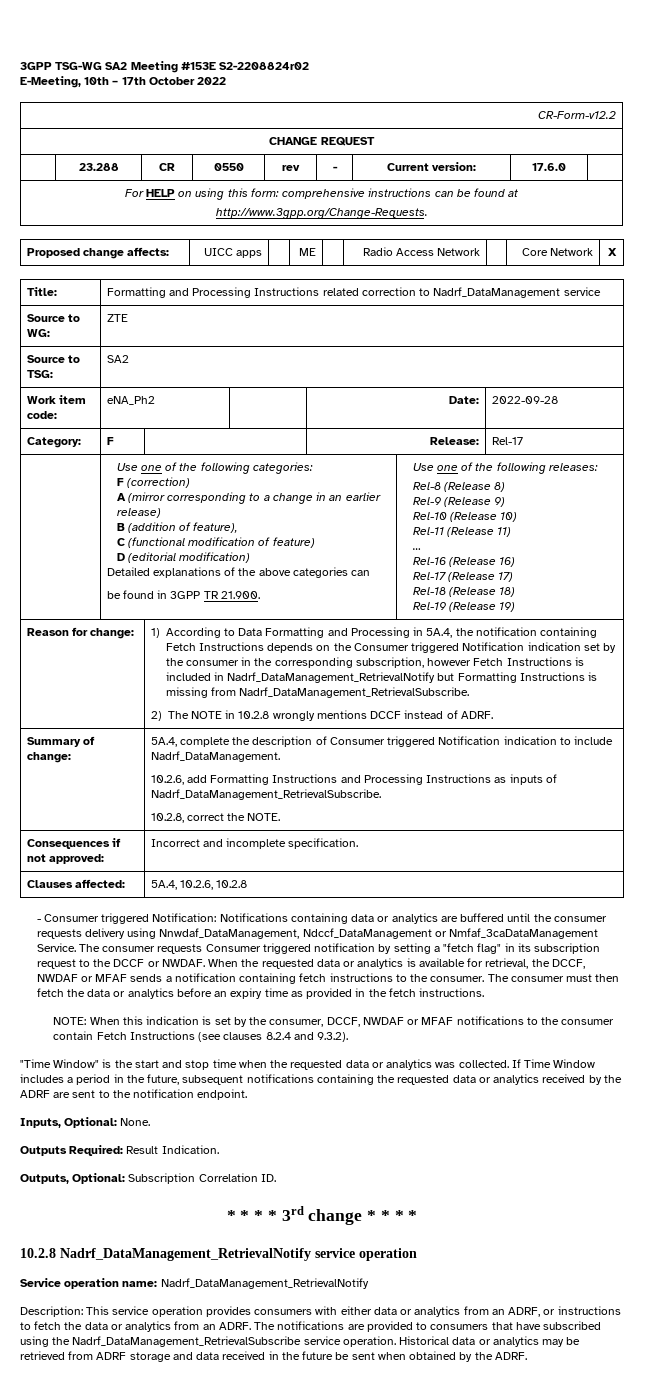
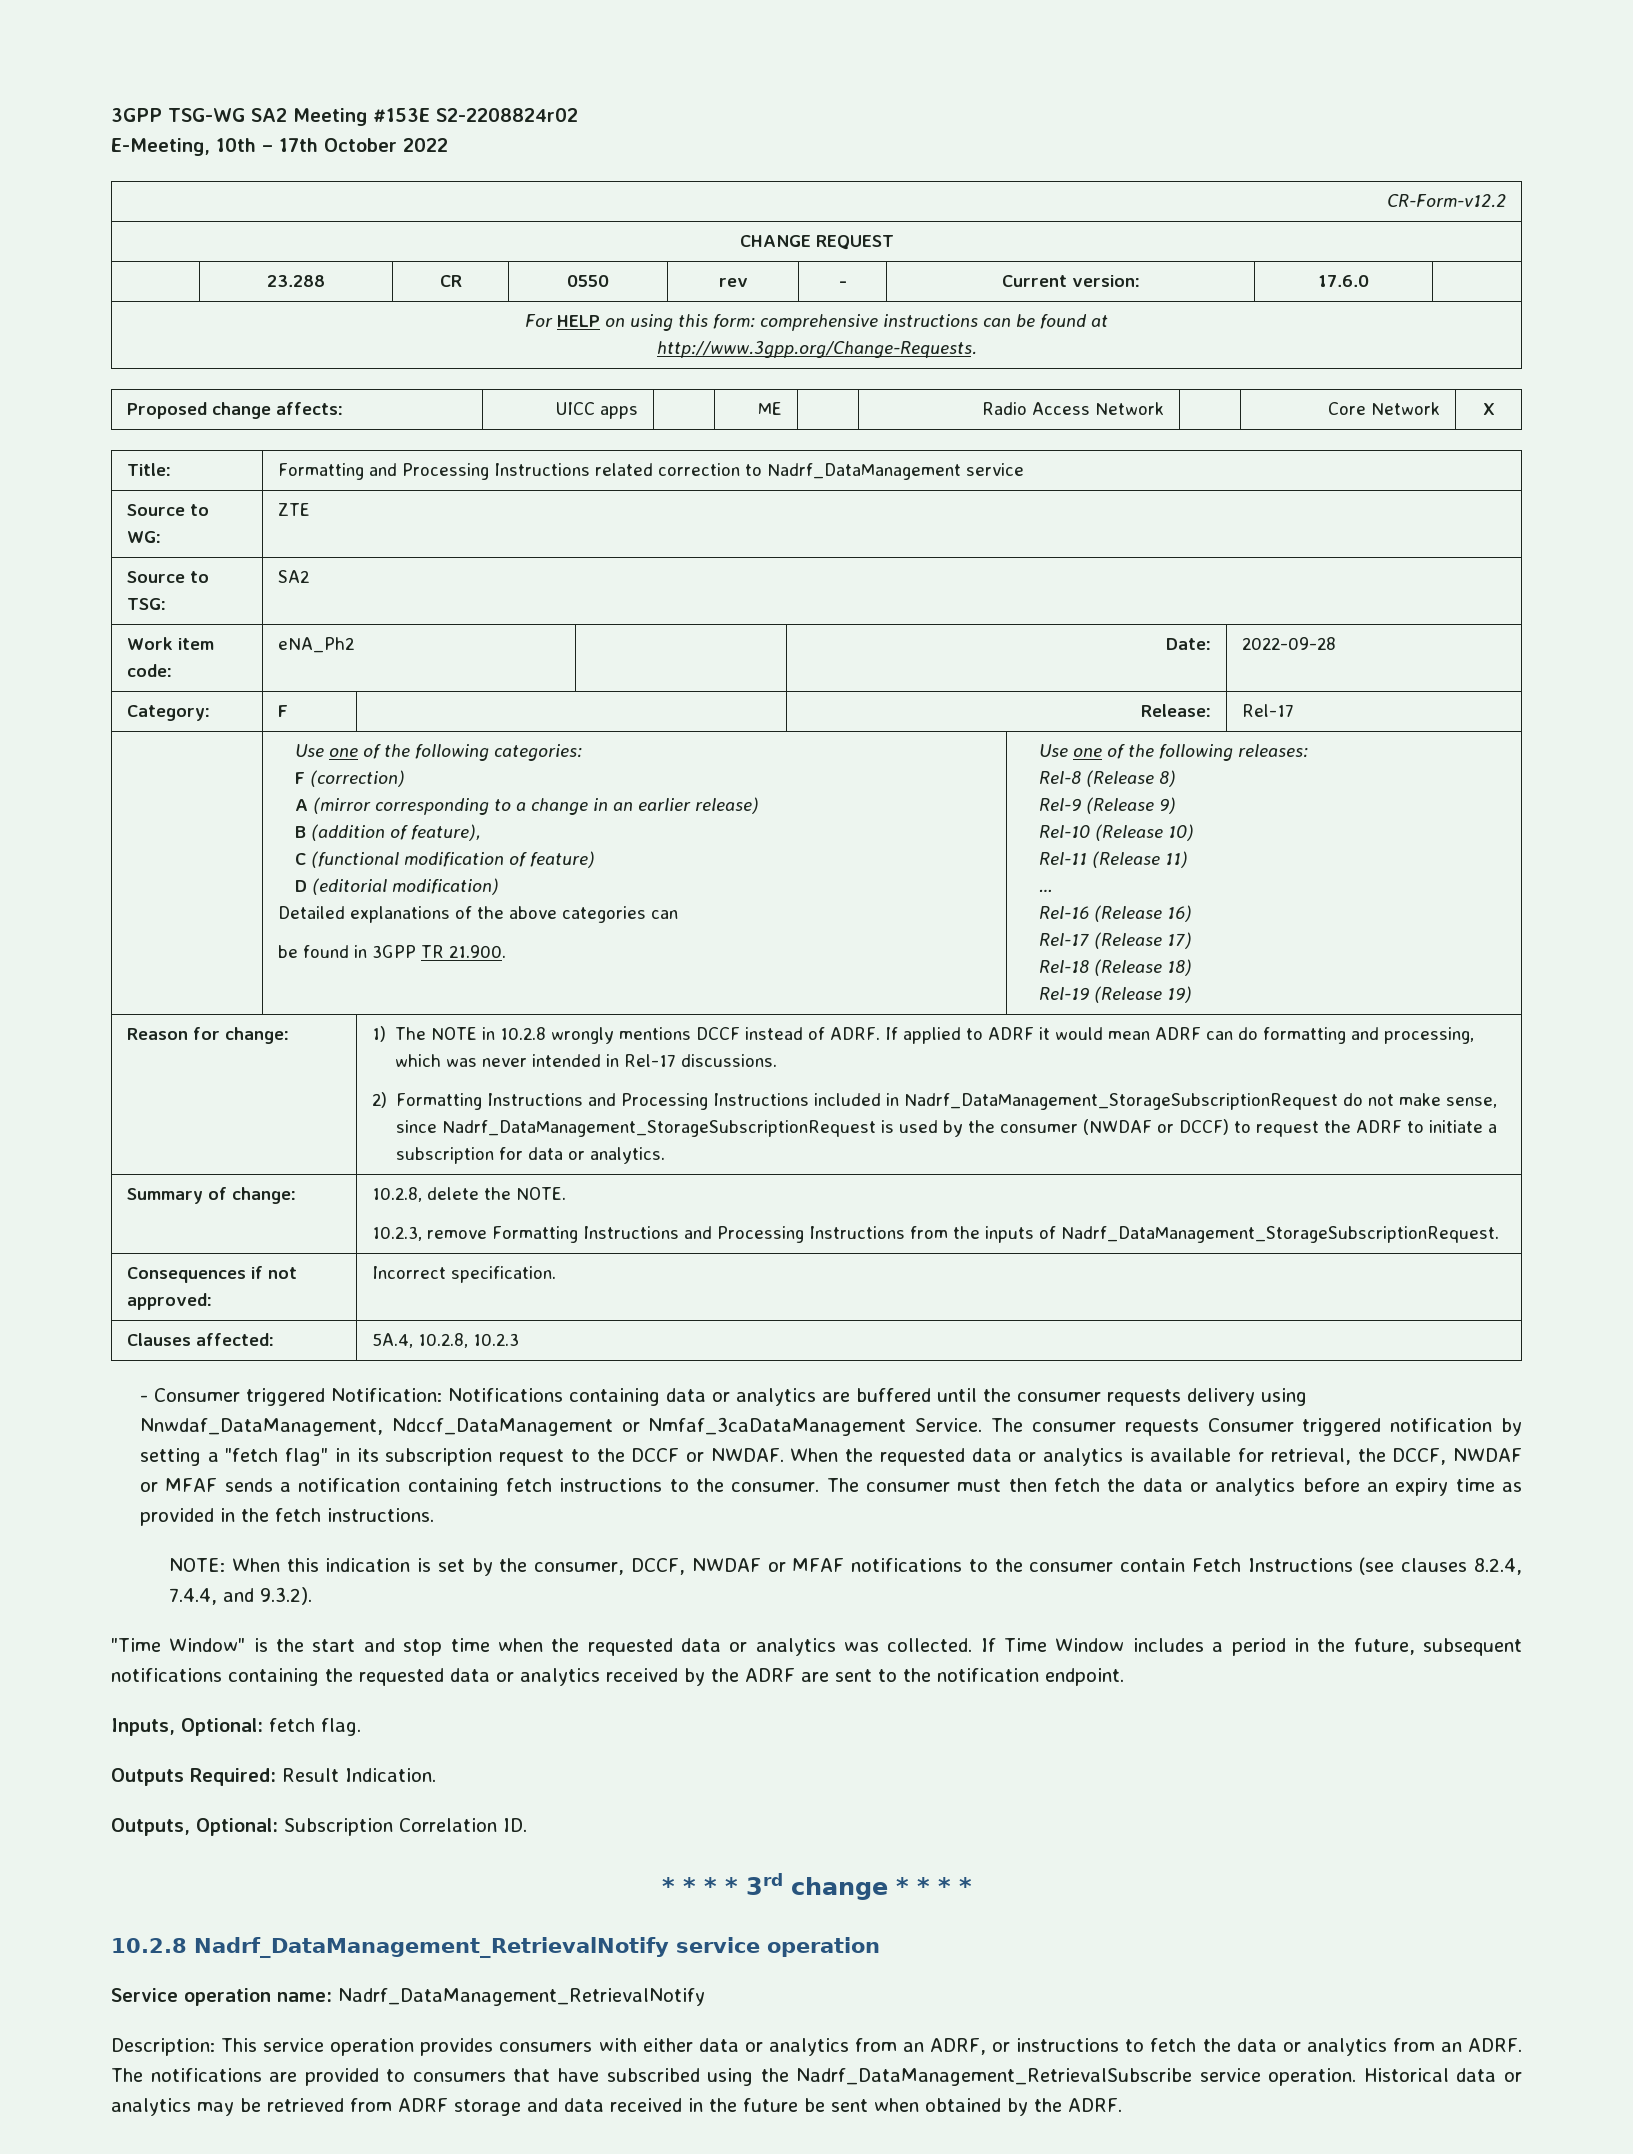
- 1) According to Data Formatting and Processing in 5A.4, the notification containing Fetch Instructions depends on the Consumer triggered Notification indication set by the consumer in the corresponding subscription, however Fetch Instructions is included in Nadrf_DataManagement_RetrievalNotify but Formatting Instructions is missing from Nadrf_DataManagement_RetrievalSubscribe.
- 2) The NOTE in 10.2.8 wrongly mentions DCCF instead of ADRF.
- Summary of change: | 5A.4, complete the description of Consumer triggered Notification indication to include Nadrf_DataManagement.
- 10.2.6, add Formatting Instructions and Processing Instructions as inputs of Nadrf_DataManagement_RetrievalSubscribe.
- 10.2.8, correct the NOTE.
+ 1) The NOTE in 10.2.8 wrongly mentions DCCF instead of ADRF. If applied to ADRF it would mean ADRF can do formatting and processing, which was never intended in Rel-17 discussions.
+ 2) Formatting Instructions and Processing Instructions included in Nadrf_DataManagement_StorageSubscriptionRequest do not make sense, since Nadrf_DataManagement_StorageSubscriptionRequest is used by the consumer (NWDAF or DCCF) to request the ADRF to initiate a subscription for data or analytics.
+ Summary of change: | 10.2.8, delete the NOTE.
+ 10.2.3, remove Formatting Instructions and Processing Instructions from the inputs of Nadrf_DataManagement_StorageSubscriptionRequest.
- Consequences if not approved: | Incorrect and incomplete specification.
+ Consequences if not approved: | Incorrect specification.
- Clauses affected: | 5A.4, 10.2.6, 10.2.8
+ Clauses affected: | 5A.4, 10.2.8, 10.2.3
- NOTE: When this indication is set by the consumer, DCCF, NWDAF or MFAF notifications to the consumer contain Fetch Instructions (see clauses 8.2.4 and 9.3.2).
+ NOTE: When this indication is set by the consumer, DCCF, NWDAF or MFAF notifications to the consumer contain Fetch Instructions (see clauses 8.2.4, 7.4.4, and 9.3.2).
- Inputs, Optional: None.
+ Inputs, Optional: fetch flag.

